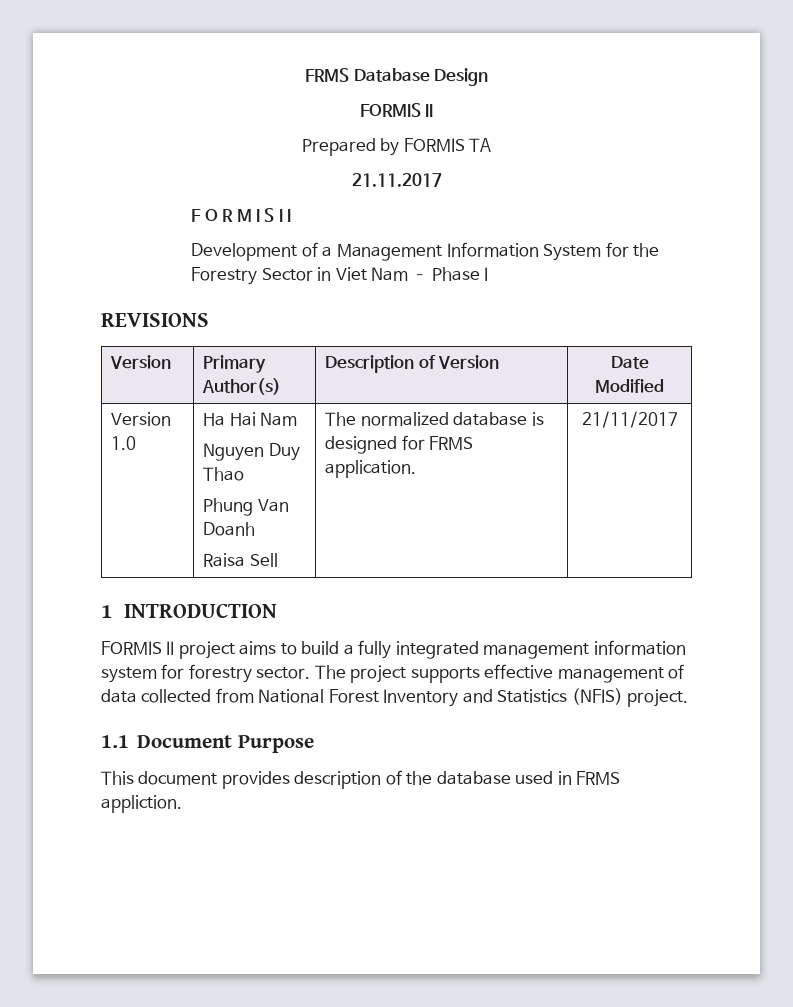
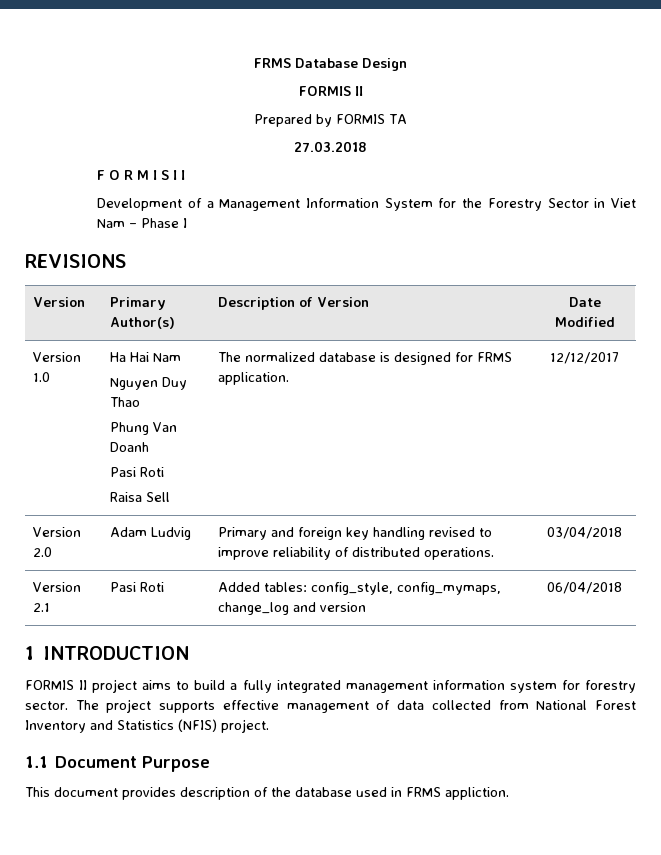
- 21.11.2017
+ 27.03.2018
  Version 1.0 | Ha Hai Nam
  Nguyen Duy Thao
  Phung Van Doanh
- Raisa Sell | The normalized database is designed for FRMS application. | 21/11/2017
+ Pasi Roti
+ Raisa Sell | The normalized database is designed for FRMS application. | 12/12/2017
+ Version 2.0 | Adam Ludvig | Primary and foreign key handling revised to improve reliability of distributed operations. | 03/04/2018
+ Version 2.1 | Pasi Roti | Added tables: config_style, config_mymaps, change_log and version | 06/04/2018

